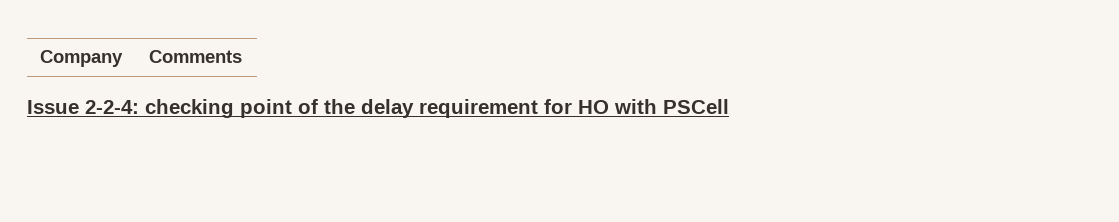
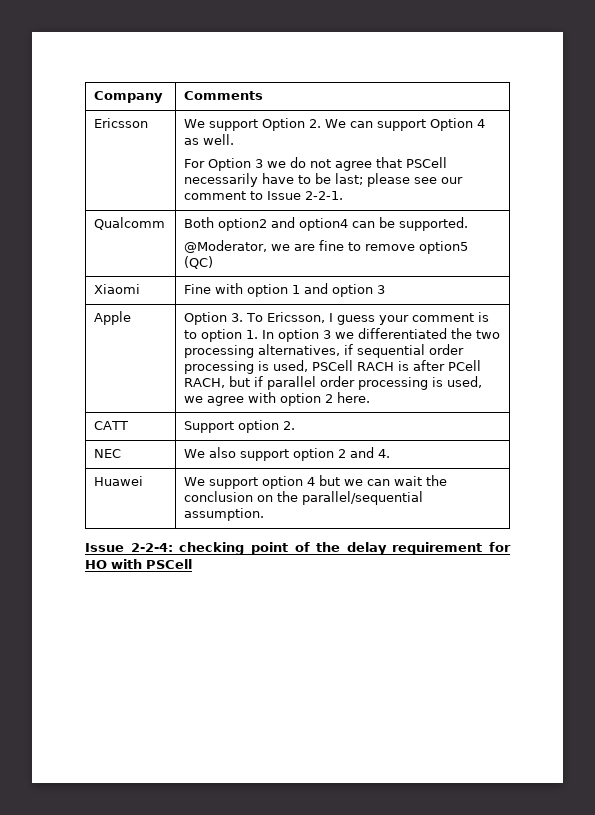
+ Ericsson | We support Option 2. We can support Option 4 as well.
+ For Option 3 we do not agree that PSCell necessarily have to be last; please see our comment to Issue 2-2-1.
+ Qualcomm | Both option2 and option4 can be supported.
+ @Moderator, we are fine to remove option5 (QC)
+ Xiaomi | Fine with option 1 and option 3
+ Apple | Option 3. To Ericsson, I guess your comment is to option 1. In option 3 we differentiated the two processing alternatives, if sequential order processing is used, PSCell RACH is after PCell RACH, but if parallel order processing is used, we agree with option 2 here.
+ CATT | Support option 2.
+ NEC | We also support option 2 and 4.
+ Huawei | We support option 4 but we can wait the conclusion on the parallel/sequential assumption.

